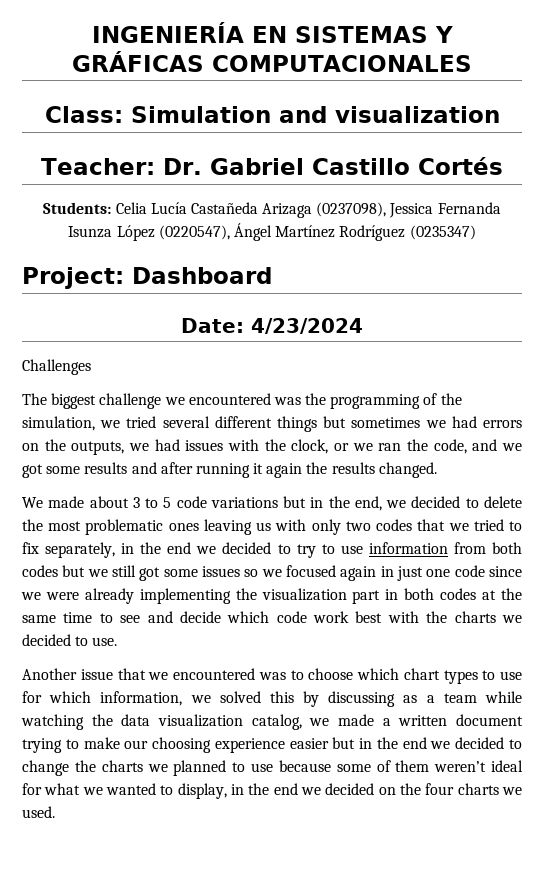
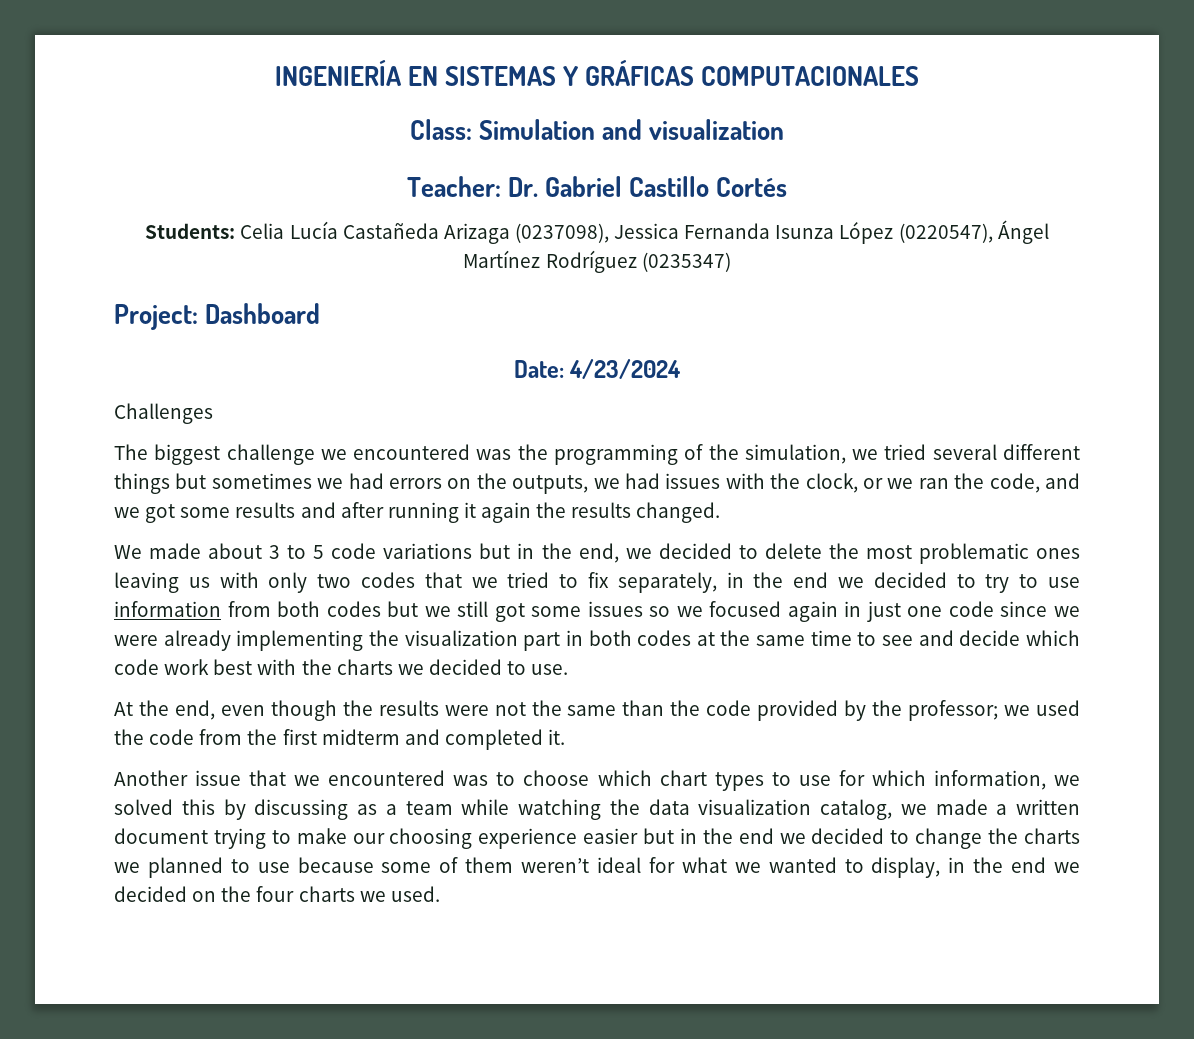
+ At the end, even though the results were not the same than the code provided by the professor; we used the code from the first midterm and completed it.

